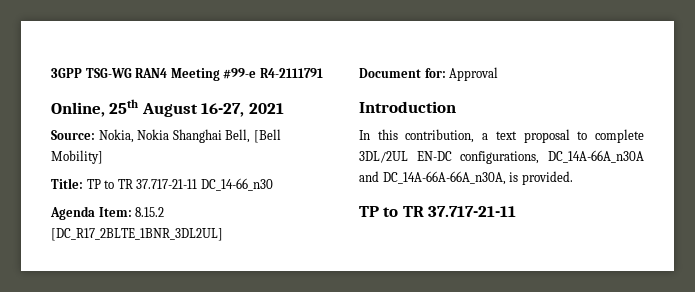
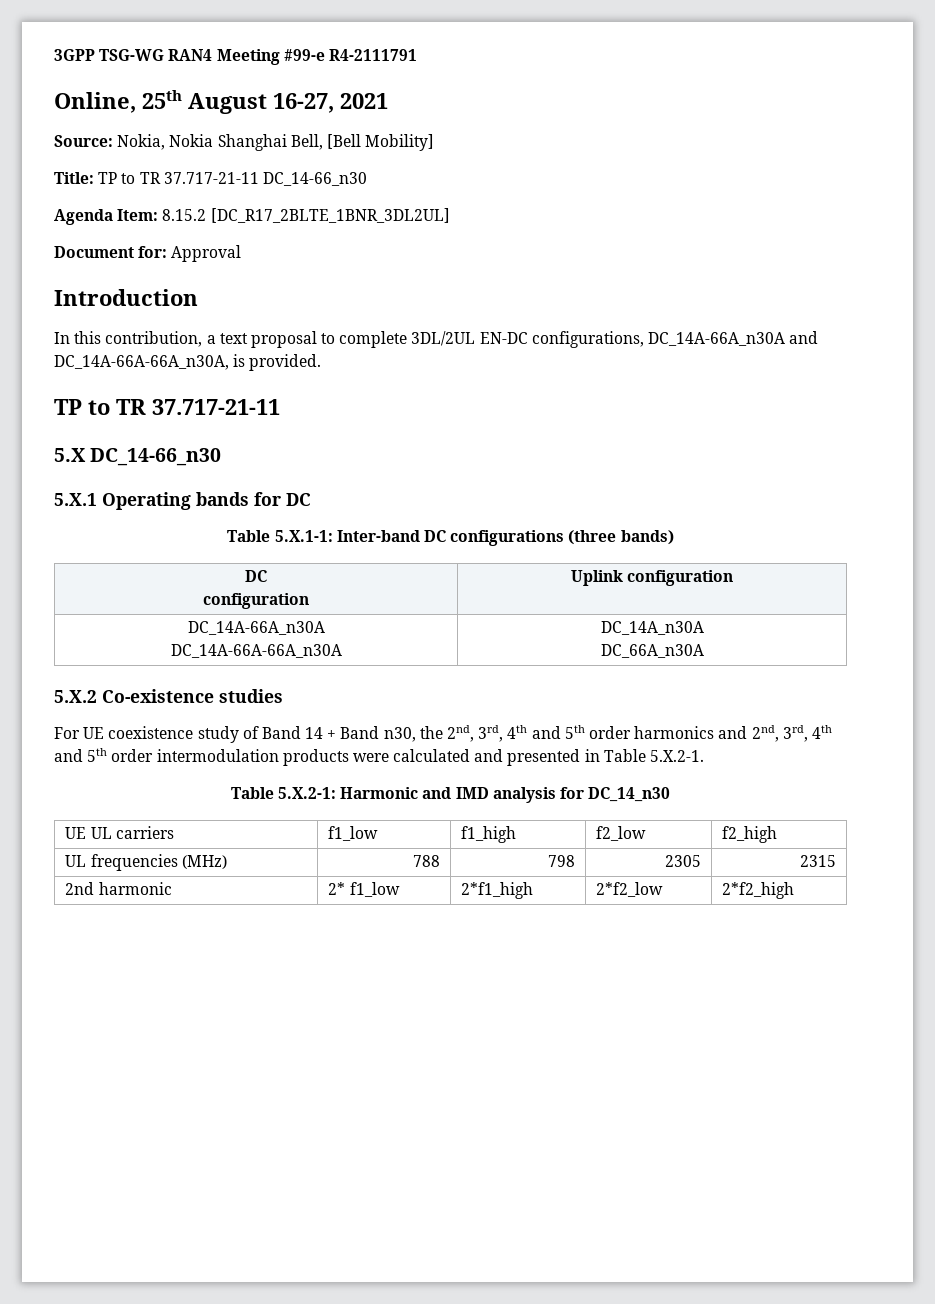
+ 5.X DC_14-66_n30
+ 5.X.1 Operating bands for DC
+ Table 5.X.1-1: Inter-band DC configurations (three bands)
+ DC
+ configuration | Uplink configuration
+ DC_14A-66A_n30A
+ DC_14A-66A-66A_n30A | DC_14A_n30A
+ DC_66A_n30A
+ 5.X.2 Co-existence studies
+ For UE coexistence study of Band 14 + Band n30, the 2nd, 3rd, 4th and 5th order harmonics and 2nd, 3rd, 4th and 5th order intermodulation products were calculated and presented in Table 5.X.2-1.
+ Table 5.X.2-1: Harmonic and IMD analysis for DC_14_n30
+ UE UL carriers | f1_low | f1_high | f2_low | f2_high
+ UL frequencies (MHz) | 788 | 798 | 2305 | 2315
+ 2nd harmonic | 2* f1_low | 2*f1_high | 2*f2_low | 2*f2_high

